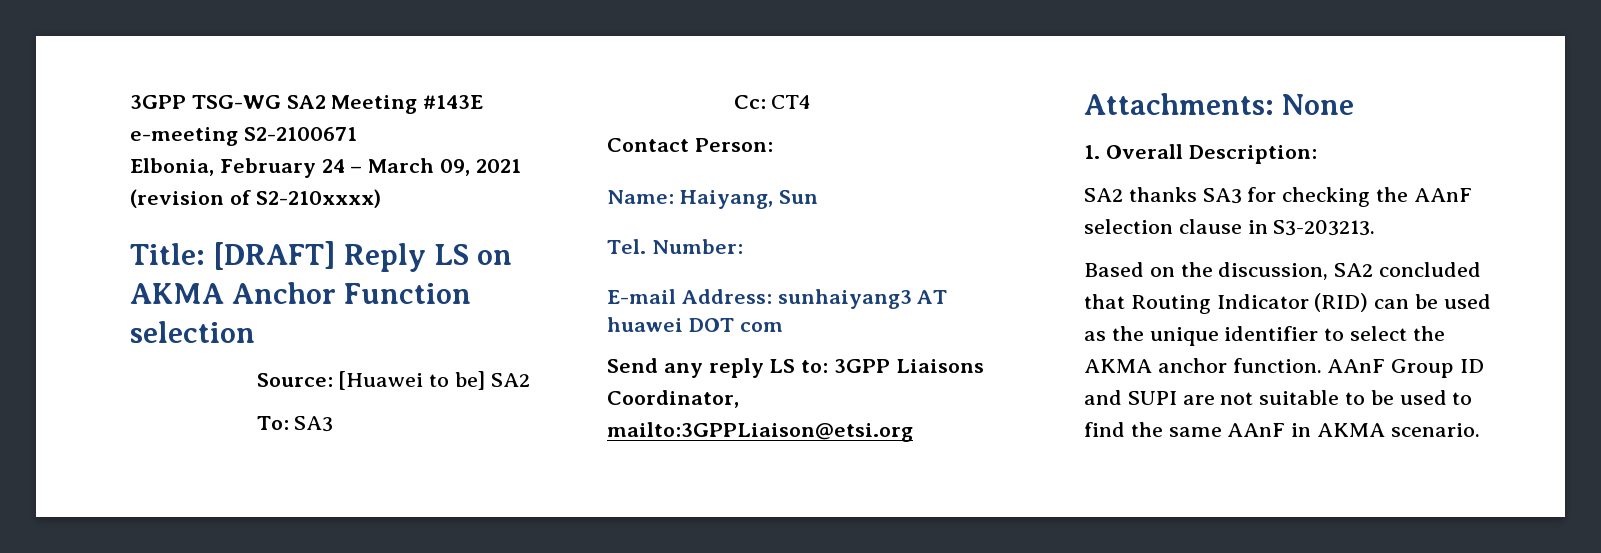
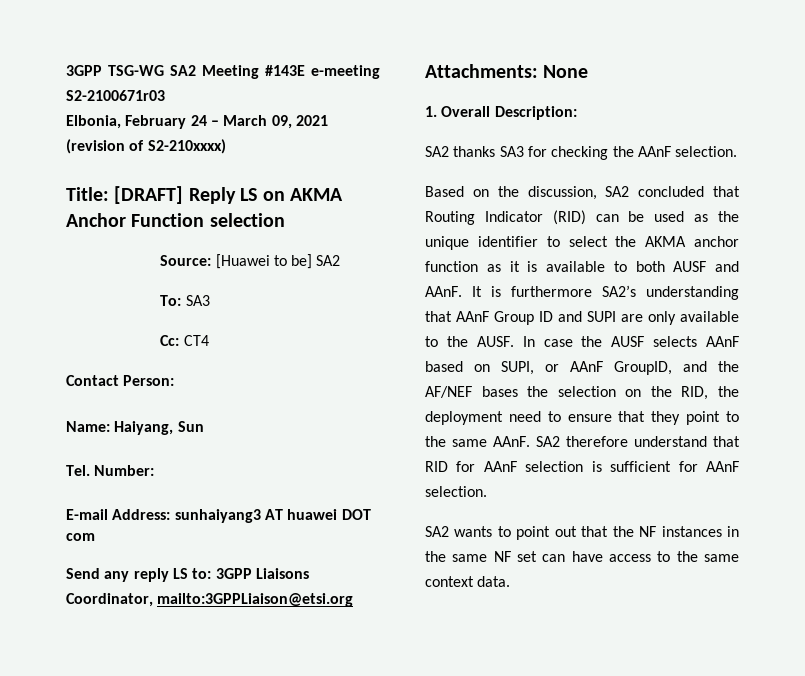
- 3GPP TSG-WG SA2 Meeting #143E e-meeting S2-2100671
+ 3GPP TSG-WG SA2 Meeting #143E e-meeting S2-2100671r03
- SA2 thanks SA3 for checking the AAnF selection clause in S3-203213.
+ SA2 thanks SA3 for checking the AAnF selection.
- Based on the discussion, SA2 concluded that Routing Indicator (RID) can be used as the unique identifier to select the AKMA anchor function. AAnF Group ID and SUPI are not suitable to be used to find the same AAnF in AKMA scenario.
+ Based on the discussion, SA2 concluded that Routing Indicator (RID) can be used as the unique identifier to select the AKMA anchor function as it is available to both AUSF and AAnF. It is furthermore SA2’s understanding that AAnF Group ID and SUPI are only available to the AUSF. In case the AUSF selects AAnF based on SUPI, or AAnF GroupID, and the AF/NEF bases the selection on the RID, the deployment need to ensure that they point to the same AAnF. SA2 therefore understand that RID for AAnF selection is sufficient for AAnF selection.
+ SA2 wants to point out that the NF instances in the same NF set can have access to the same context data.

